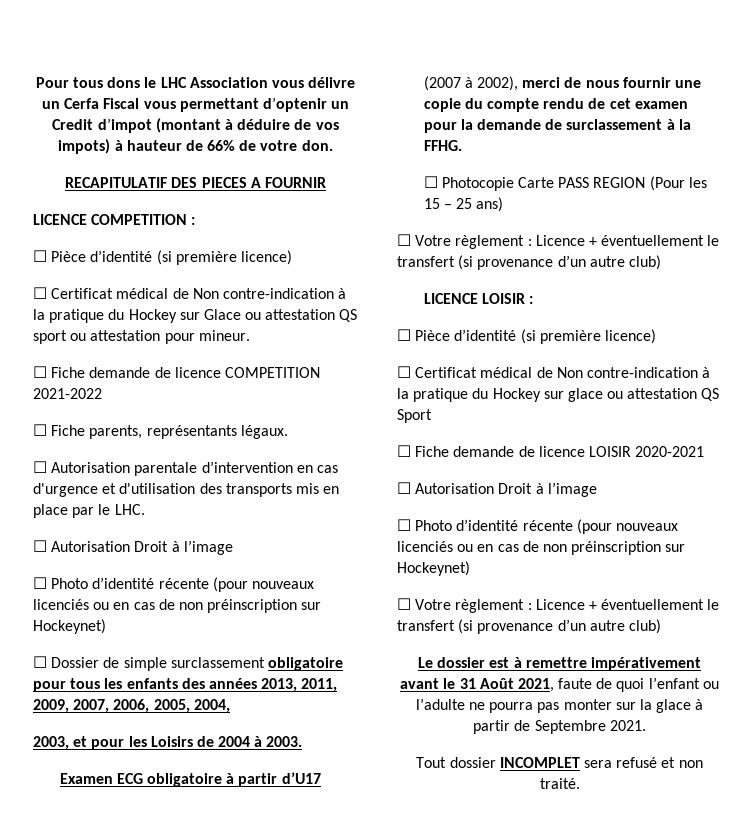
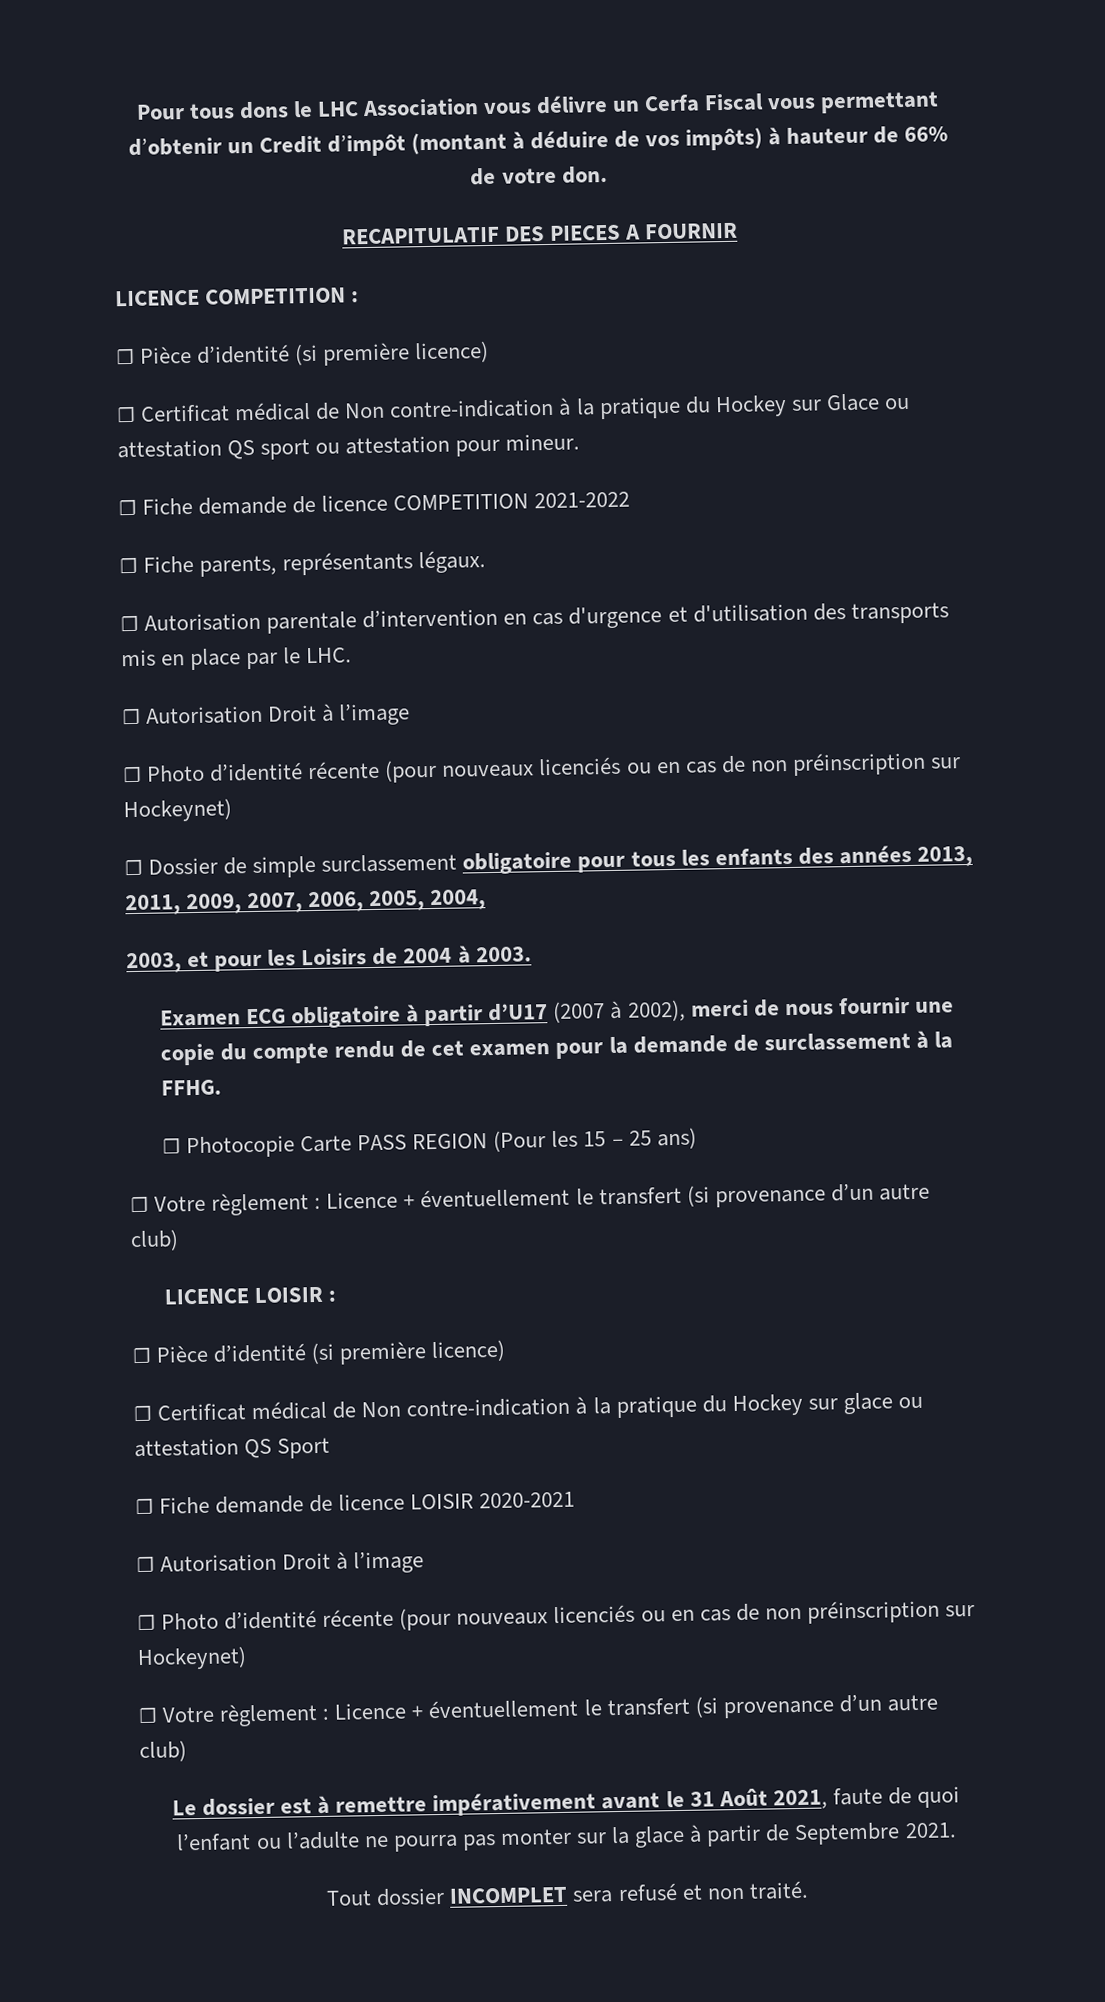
- Pour tous dons le LHC Association vous délivre un Cerfa Fiscal vous permettant d’optenir un Credit d’impot (montant à déduire de vos impots) à hauteur de 66% de votre don.
+ Pour tous dons le LHC Association vous délivre un Cerfa Fiscal vous permettant d’obtenir un Credit d’impôt (montant à déduire de vos impôts) à hauteur de 66% de votre don.

